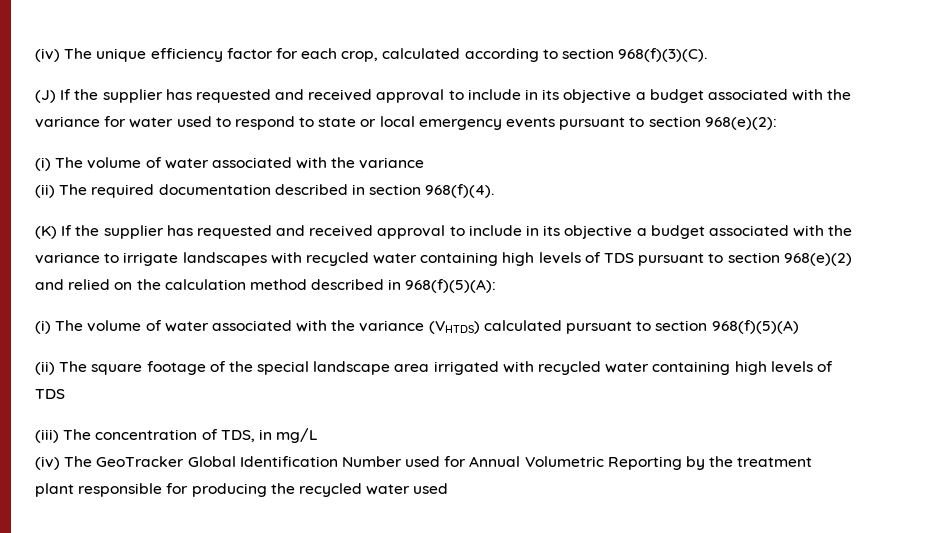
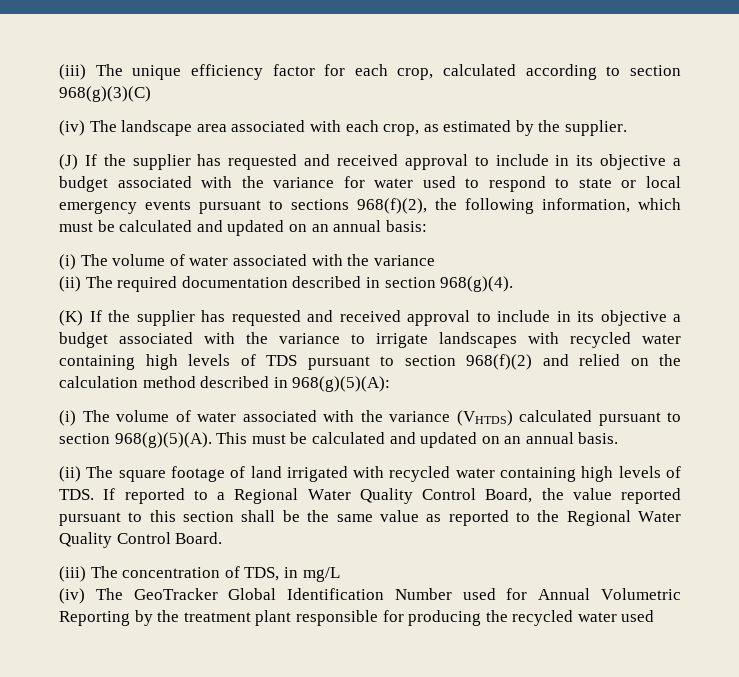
- (iv) The unique efficiency factor for each crop, calculated according to section 968(f)(3)(C).
+ (iii) The unique efficiency factor for each crop, calculated according to section 968(g)(3)(C)
+ (iv) The landscape area associated with each crop, as estimated by the supplier.
- (J) If the supplier has requested and received approval to include in its objective a budget associated with the variance for water used to respond to state or local emergency events pursuant to section 968(e)(2):
+ (J) If the supplier has requested and received approval to include in its objective a budget associated with the variance for water used to respond to state or local emergency events pursuant to sections 968(f)(2), the following information, which must be calculated and updated on an annual basis:
- (ii) The required documentation described in section 968(f)(4).
+ (ii) The required documentation described in section 968(g)(4).
- (K) If the supplier has requested and received approval to include in its objective a budget associated with the variance to irrigate landscapes with recycled water containing high levels of TDS pursuant to section 968(e)(2) and relied on the calculation method described in 968(f)(5)(A):
+ (K) If the supplier has requested and received approval to include in its objective a budget associated with the variance to irrigate landscapes with recycled water containing high levels of TDS pursuant to section 968(f)(2) and relied on the calculation method described in 968(g)(5)(A):
- (i) The volume of water associated with the variance (VHTDS) calculated pursuant to section 968(f)(5)(A)
+ (i) The volume of water associated with the variance (VHTDS) calculated pursuant to section 968(g)(5)(A). This must be calculated and updated on an annual basis.
- (ii) The square footage of the special landscape area irrigated with recycled water containing high levels of TDS
+ (ii) The square footage of land irrigated with recycled water containing high levels of TDS. If reported to a Regional Water Quality Control Board, the value reported pursuant to this section shall be the same value as reported to the Regional Water Quality Control Board.

